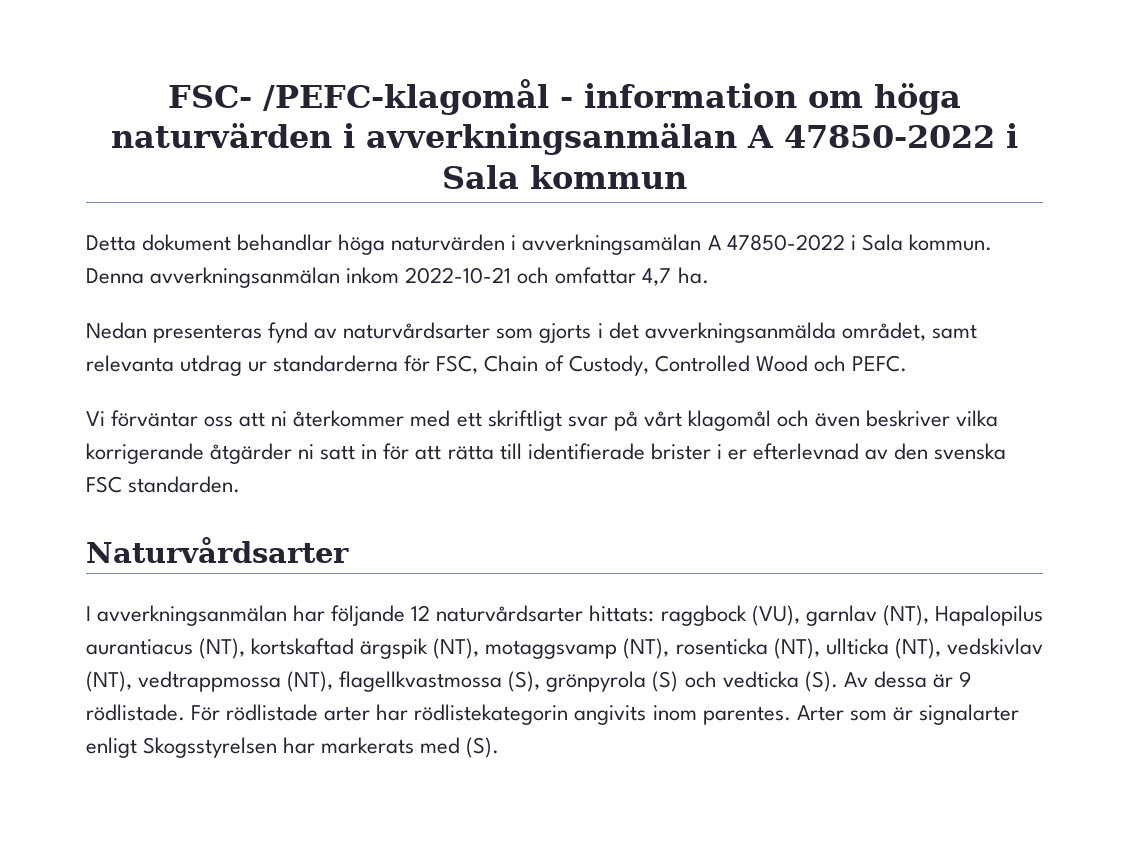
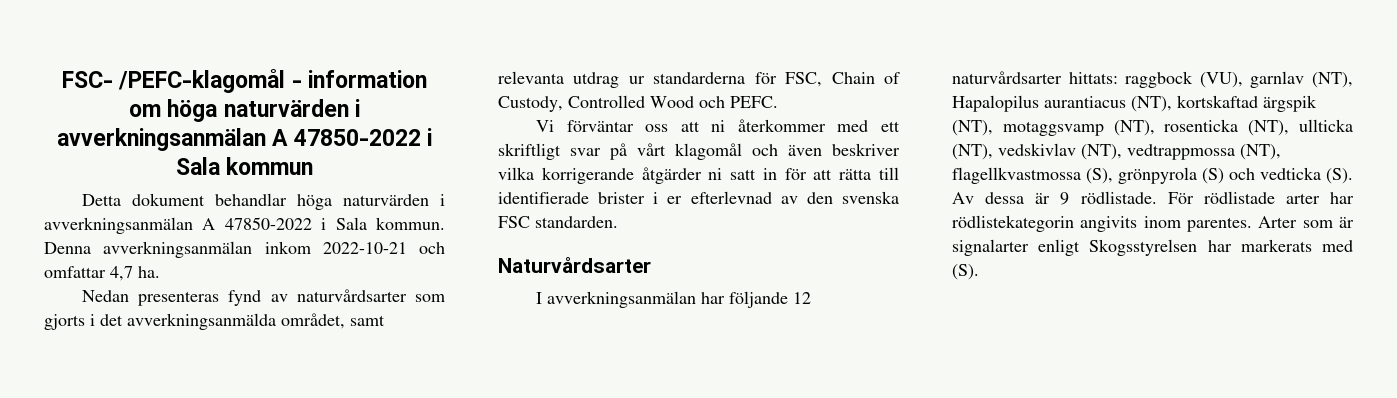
- Detta dokument behandlar höga naturvärden i avverkningsamälan A 47850-2022 i Sala kommun.
+ Detta dokument behandlar höga naturvärden i avverkningsanmälan A 47850-2022 i Sala kommun.

